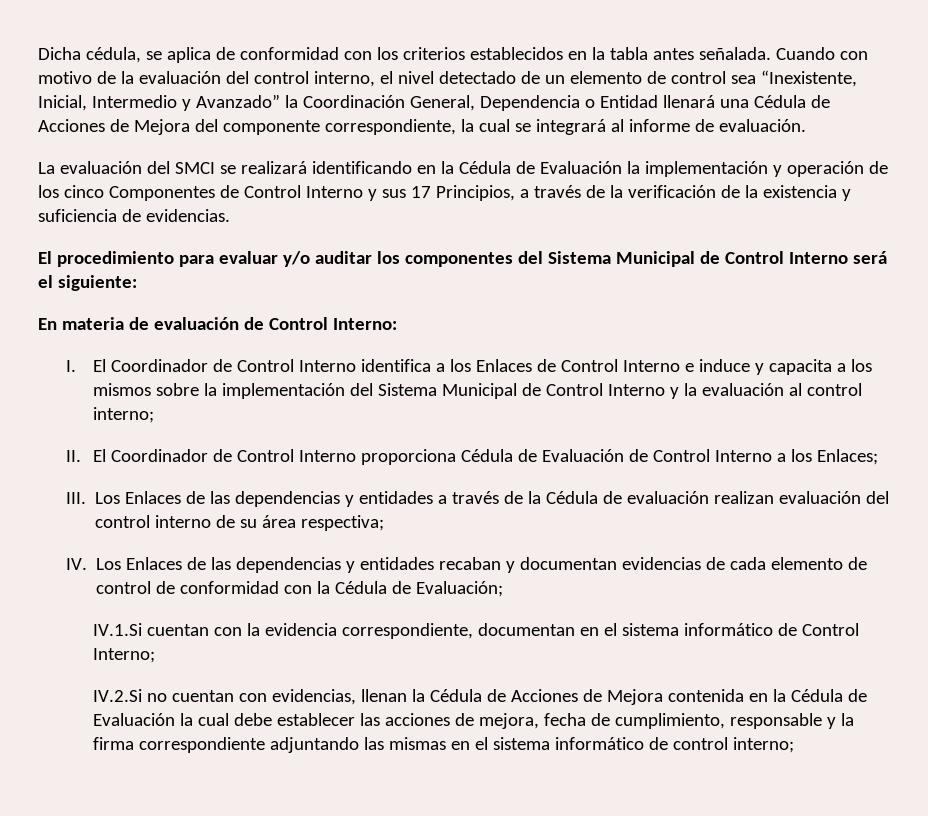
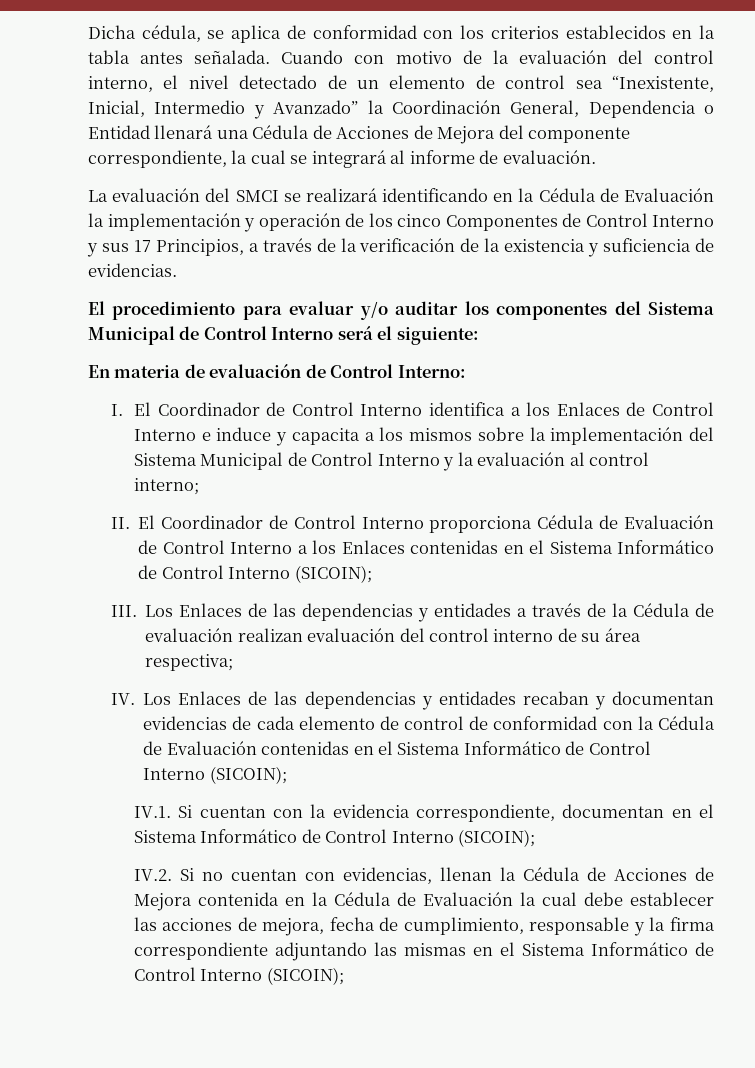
- II. El Coordinador de Control Interno proporciona Cédula de Evaluación de Control Interno a los Enlaces;
+ II. El Coordinador de Control Interno proporciona Cédula de Evaluación de Control Interno a los Enlaces contenidas en el Sistema Informático de Control Interno (SICOIN);
- IV. Los Enlaces de las dependencias y entidades recaban y documentan evidencias de cada elemento de control de conformidad con la Cédula de Evaluación;
- IV.1.Si cuentan con la evidencia correspondiente, documentan en el sistema informático de Control Interno;
- IV.2.Si no cuentan con evidencias, llenan la Cédula de Acciones de Mejora contenida en la Cédula de Evaluación la cual debe establecer las acciones de mejora, fecha de cumplimiento, responsable y la firma correspondiente adjuntando las mismas en el sistema informático de control interno;
+ IV. Los Enlaces de las dependencias y entidades recaban y documentan evidencias de cada elemento de control de conformidad con la Cédula de Evaluación contenidas en el Sistema Informático de Control Interno (SICOIN);
+ IV.1. Si cuentan con la evidencia correspondiente, documentan en el Sistema Informático de Control Interno (SICOIN);
+ IV.2. Si no cuentan con evidencias, llenan la Cédula de Acciones de Mejora contenida en la Cédula de Evaluación la cual debe establecer las acciones de mejora, fecha de cumplimiento, responsable y la firma correspondiente adjuntando las mismas en el Sistema Informático de Control Interno (SICOIN);

